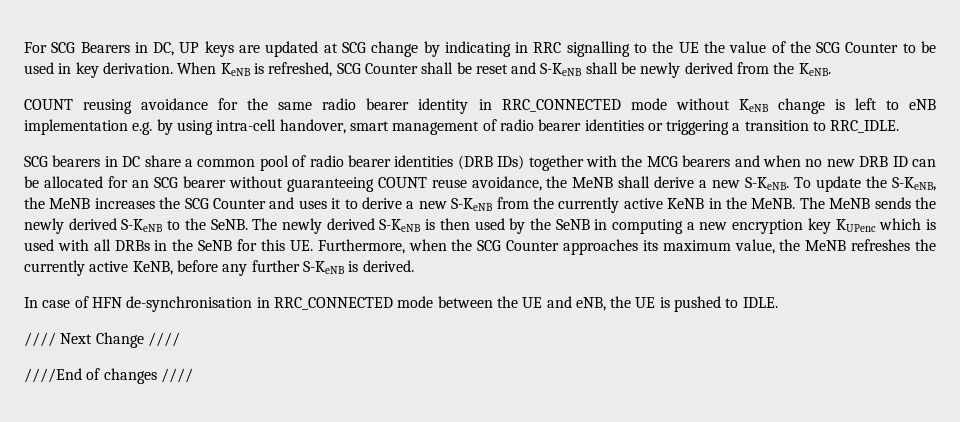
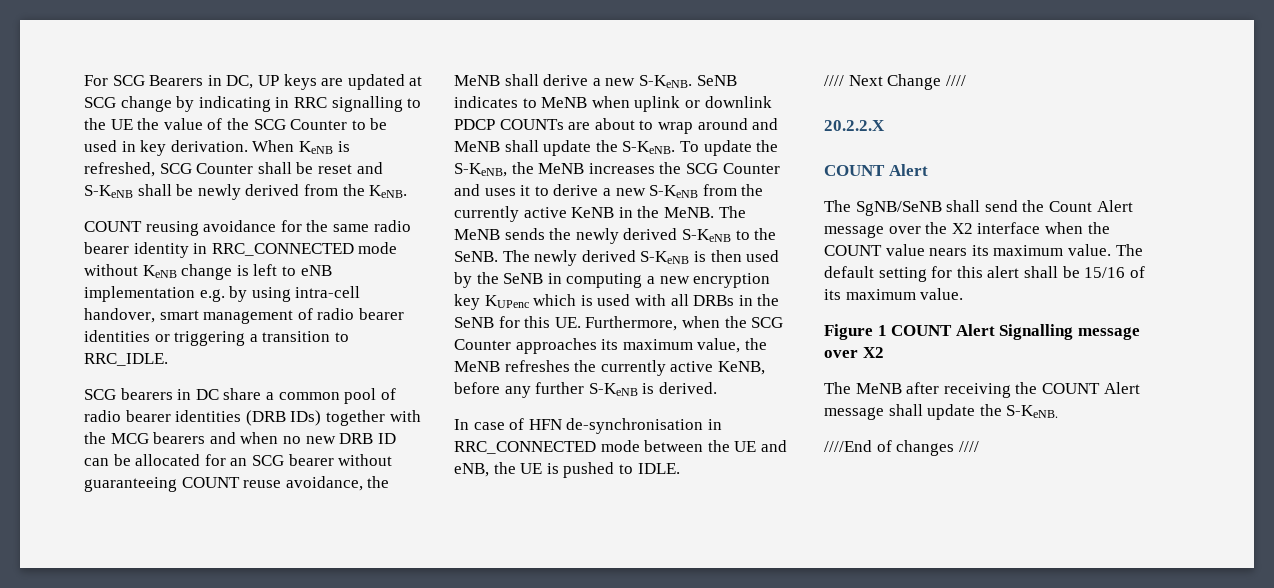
+ SeNB indicates to MeNB when uplink or downlink PDCP COUNTs are about to wrap around and MeNB shall update the S-KeNB.
+ 20.2.2.X
+ COUNT Alert
+ The SgNB/SeNB shall send the Count Alert message over the X2 interface when the COUNT value nears its maximum value. The default setting for this alert shall be 15/16 of its maximum value.
+ Figure 1 COUNT Alert Signalling message over X2
+ The MeNB after receiving the COUNT Alert message shall update the S-KeNB.

